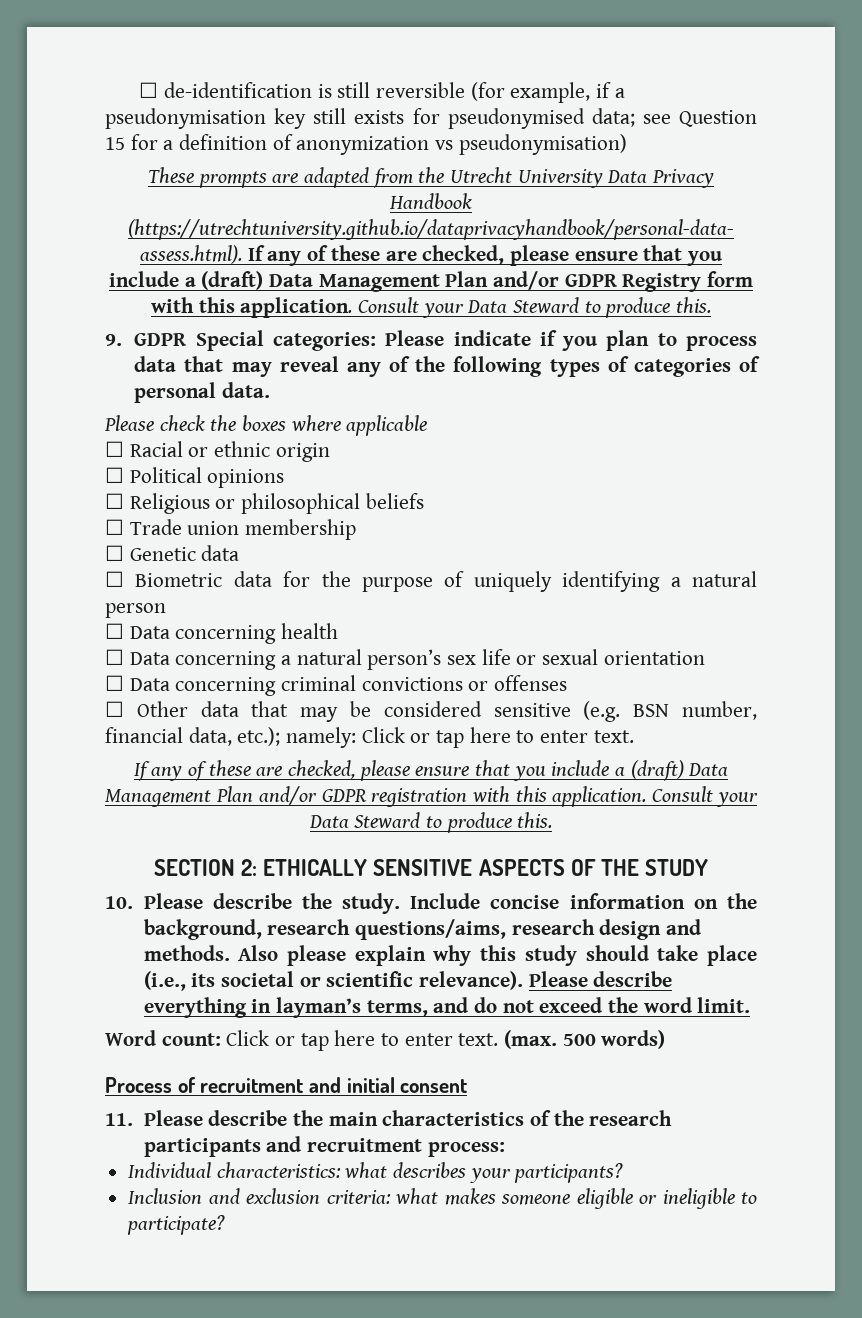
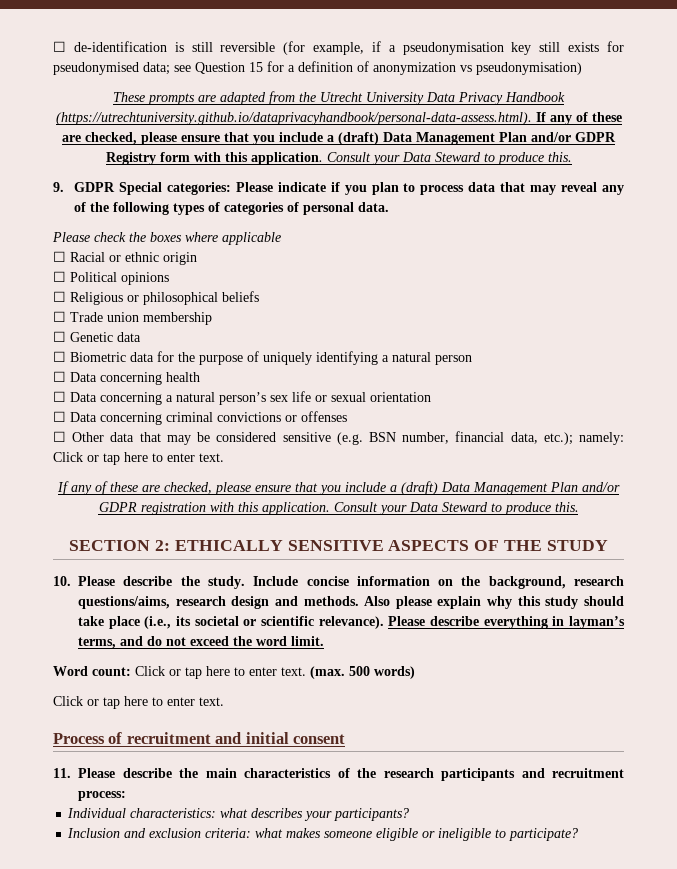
  (max. 500 words)
+ Click or tap here to enter text.

